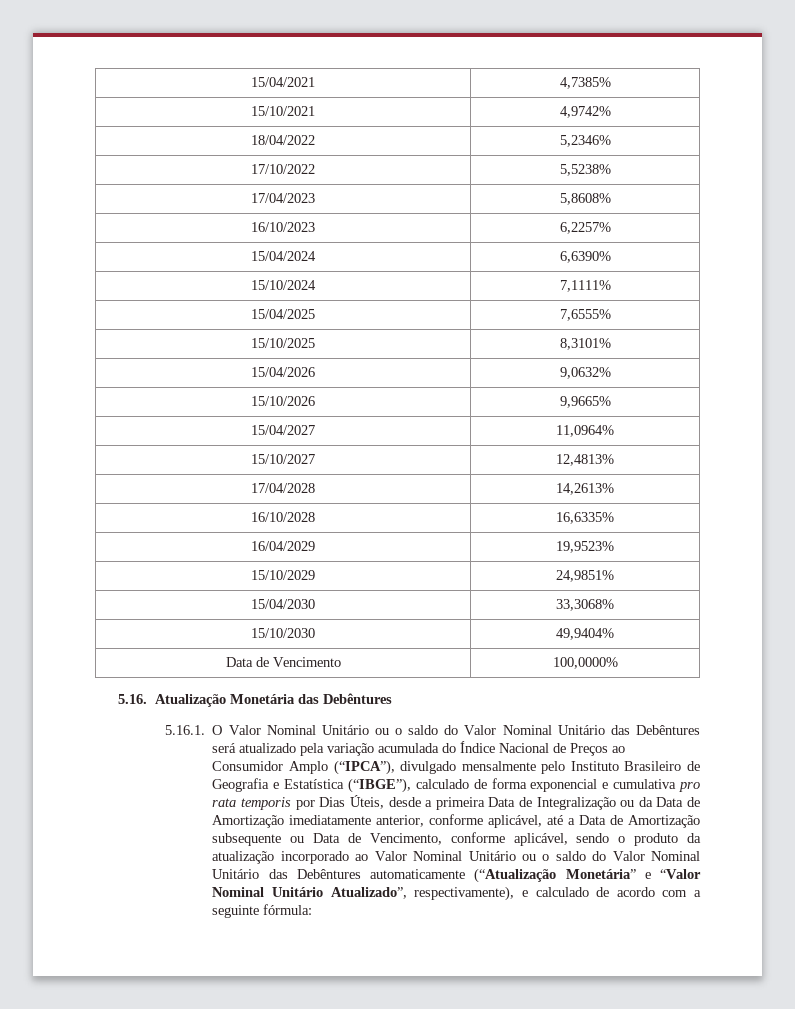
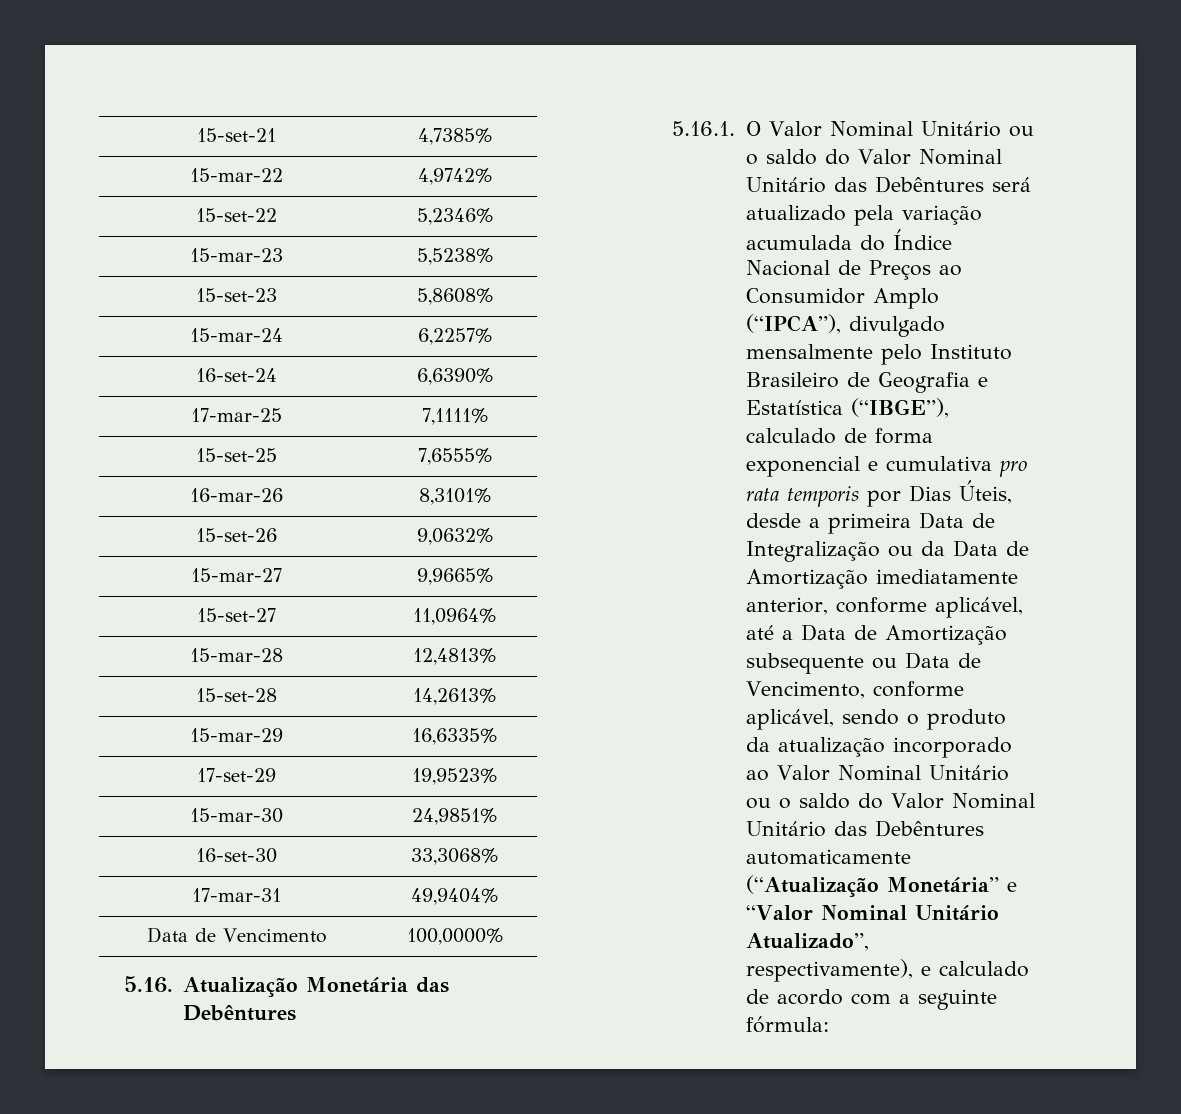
- 15/04/2021 | 4,7385%
+ 15-set-21 | 4,7385%
- 15/10/2021 | 4,9742%
+ 15-mar-22 | 4,9742%
- 18/04/2022 | 5,2346%
+ 15-set-22 | 5,2346%
- 17/10/2022 | 5,5238%
+ 15-mar-23 | 5,5238%
- 17/04/2023 | 5,8608%
+ 15-set-23 | 5,8608%
- 16/10/2023 | 6,2257%
+ 15-mar-24 | 6,2257%
- 15/04/2024 | 6,6390%
+ 16-set-24 | 6,6390%
- 15/10/2024 | 7,1111%
+ 17-mar-25 | 7,1111%
- 15/04/2025 | 7,6555%
+ 15-set-25 | 7,6555%
- 15/10/2025 | 8,3101%
+ 16-mar-26 | 8,3101%
- 15/04/2026 | 9,0632%
+ 15-set-26 | 9,0632%
- 15/10/2026 | 9,9665%
+ 15-mar-27 | 9,9665%
- 15/04/2027 | 11,0964%
+ 15-set-27 | 11,0964%
- 15/10/2027 | 12,4813%
+ 15-mar-28 | 12,4813%
- 17/04/2028 | 14,2613%
+ 15-set-28 | 14,2613%
- 16/10/2028 | 16,6335%
+ 15-mar-29 | 16,6335%
- 16/04/2029 | 19,9523%
+ 17-set-29 | 19,9523%
- 15/10/2029 | 24,9851%
+ 15-mar-30 | 24,9851%
- 15/04/2030 | 33,3068%
+ 16-set-30 | 33,3068%
- 15/10/2030 | 49,9404%
+ 17-mar-31 | 49,9404%

